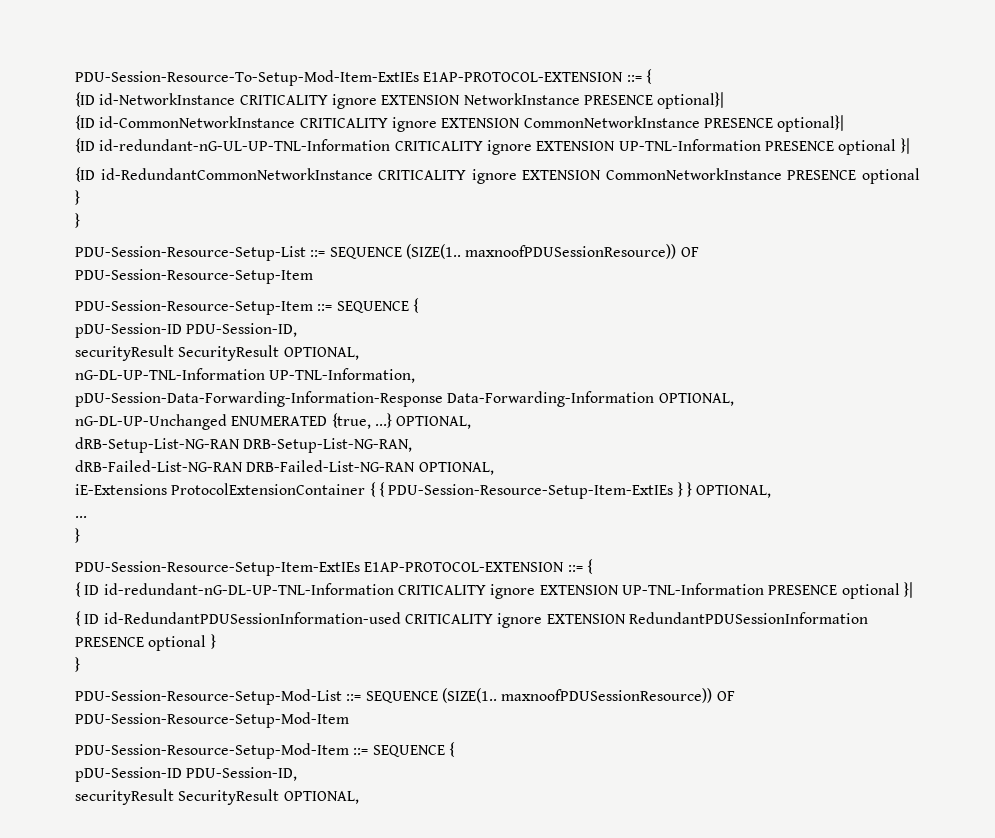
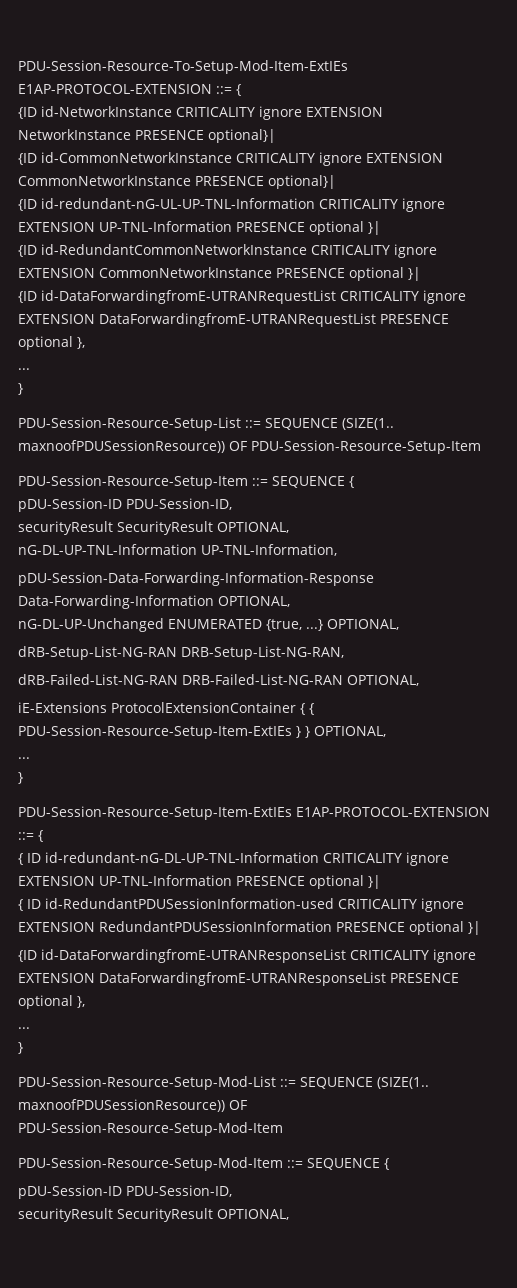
- {ID id-RedundantCommonNetworkInstance CRITICALITY ignore EXTENSION CommonNetworkInstance PRESENCE optional }
+ {ID id-RedundantCommonNetworkInstance CRITICALITY ignore EXTENSION CommonNetworkInstance PRESENCE optional }|
+ {ID id-DataForwardingfromE-UTRANRequestList CRITICALITY ignore EXTENSION DataForwardingfromE-UTRANRequestList PRESENCE optional },
+ ...
- { ID id-RedundantPDUSessionInformation-used CRITICALITY ignore EXTENSION RedundantPDUSessionInformation PRESENCE optional }
+ { ID id-RedundantPDUSessionInformation-used CRITICALITY ignore EXTENSION RedundantPDUSessionInformation PRESENCE optional }|
+ {ID id-DataForwardingfromE-UTRANResponseList CRITICALITY ignore EXTENSION DataForwardingfromE-UTRANResponseList PRESENCE optional },
+ ...

